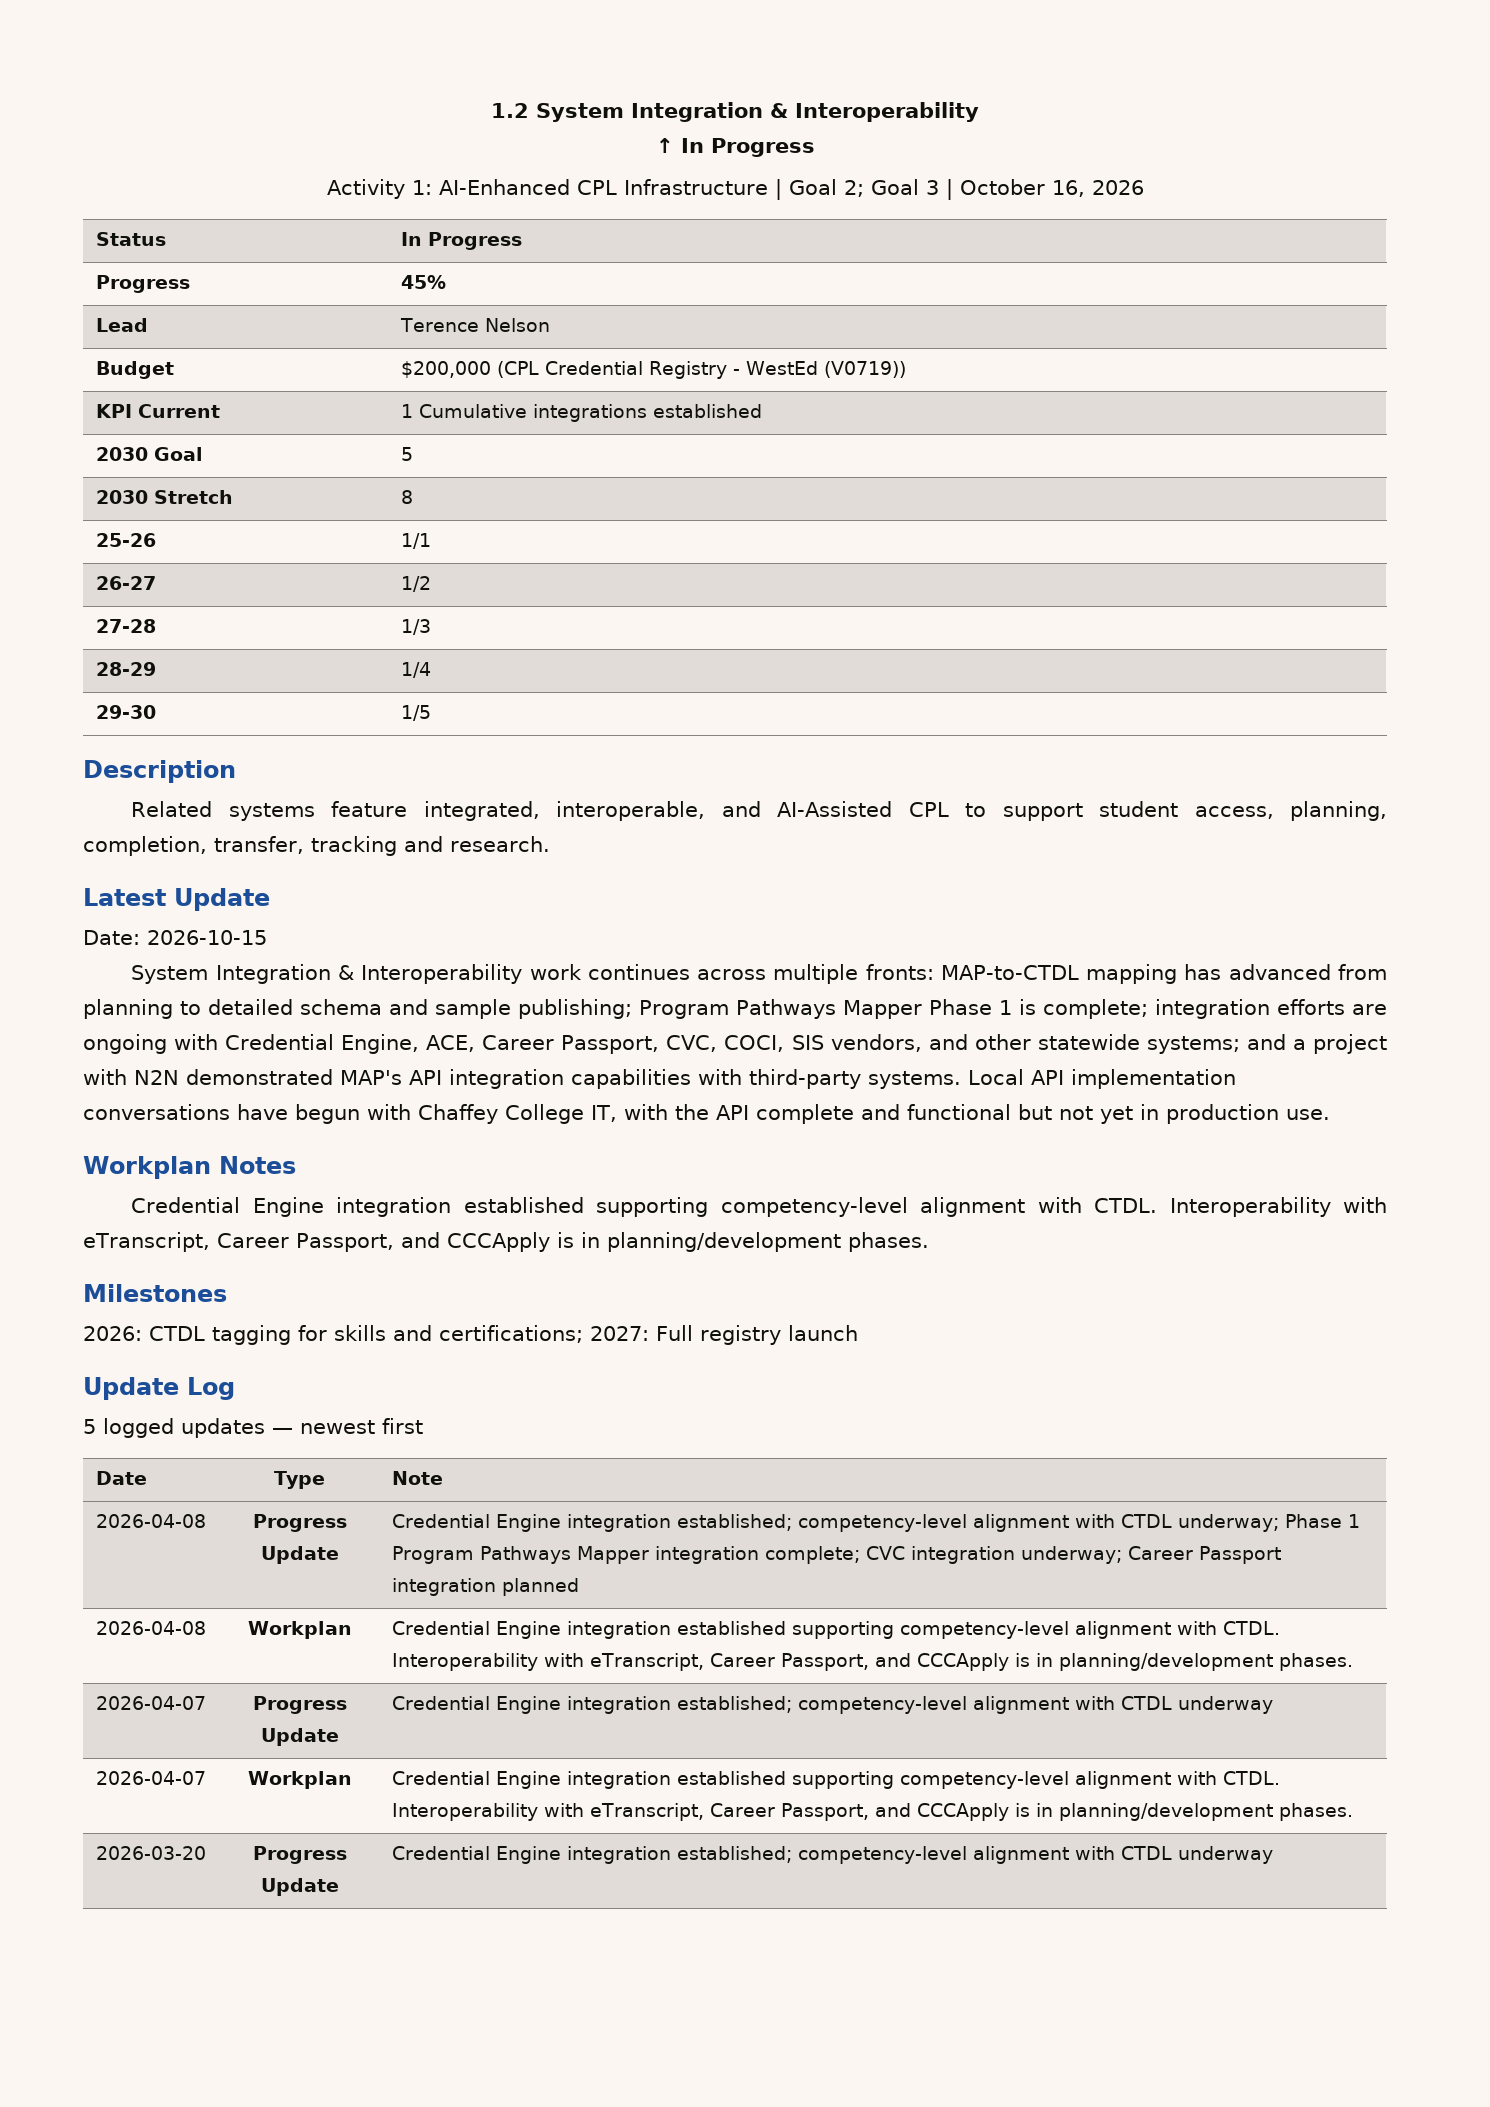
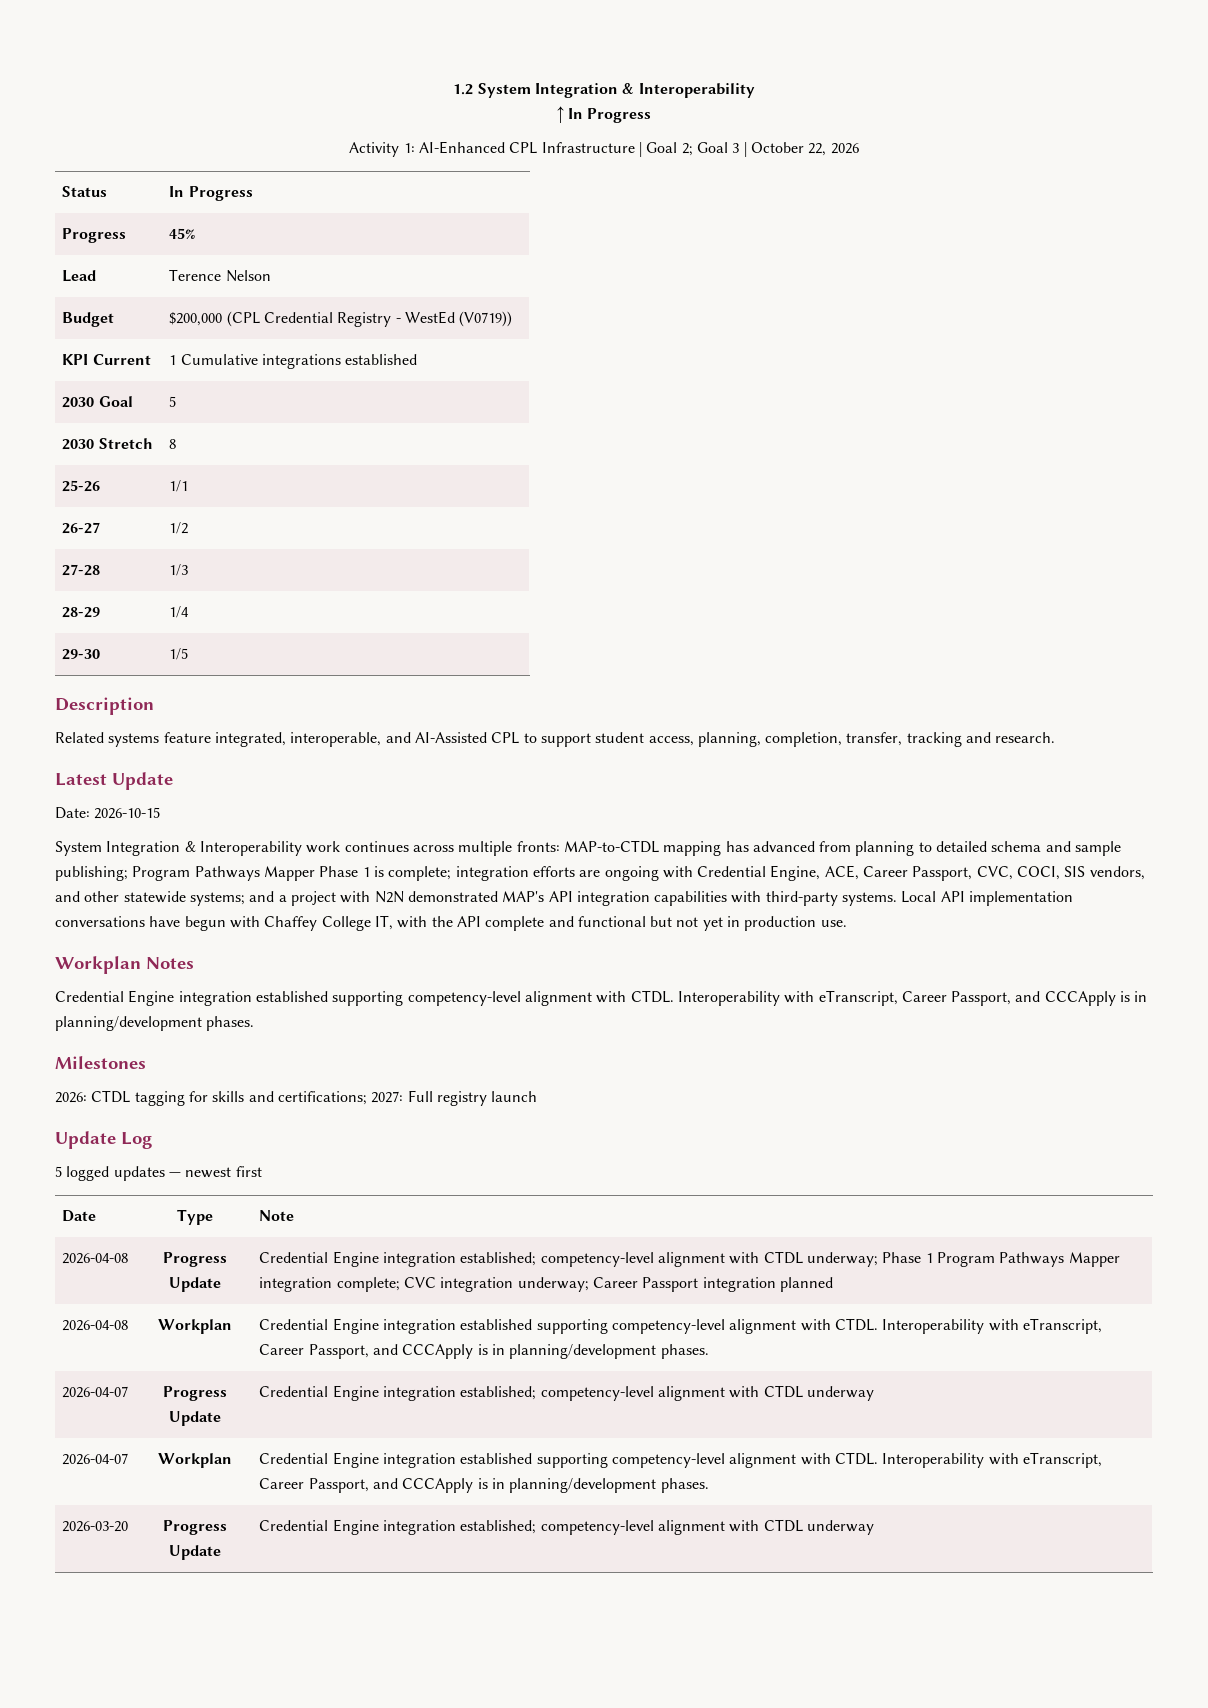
- Activity 1: AI-Enhanced CPL Infrastructure | Goal 2; Goal 3 | October 16, 2026
+ Activity 1: AI-Enhanced CPL Infrastructure | Goal 2; Goal 3 | October 22, 2026

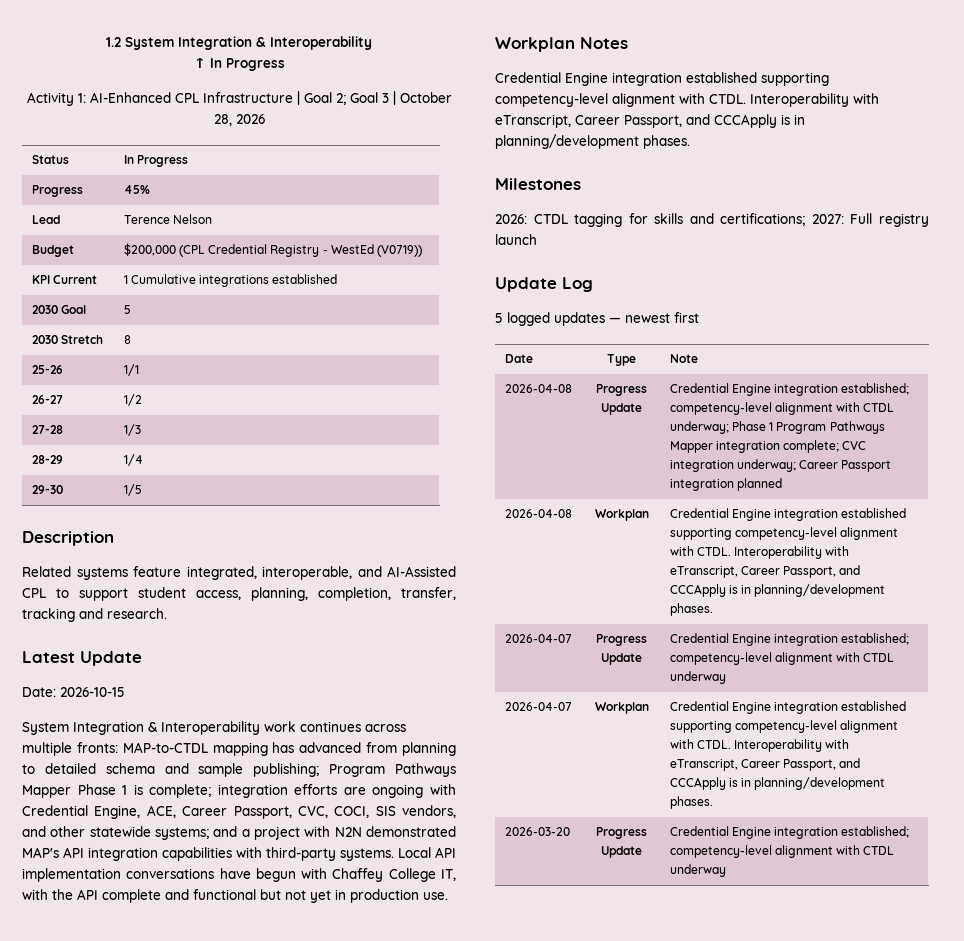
- Activity 1: AI-Enhanced CPL Infrastructure | Goal 2; Goal 3 | October 22, 2026
+ Activity 1: AI-Enhanced CPL Infrastructure | Goal 2; Goal 3 | October 28, 2026

